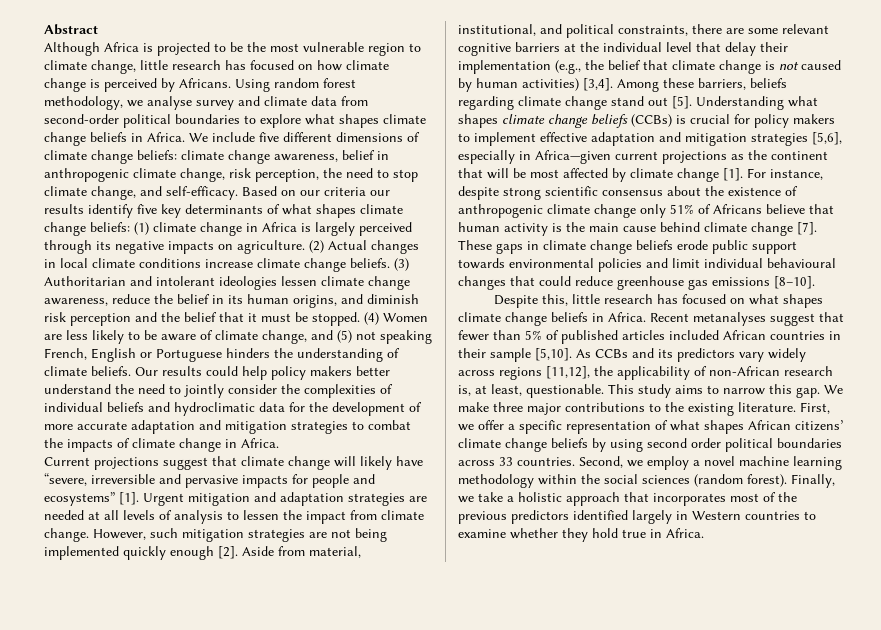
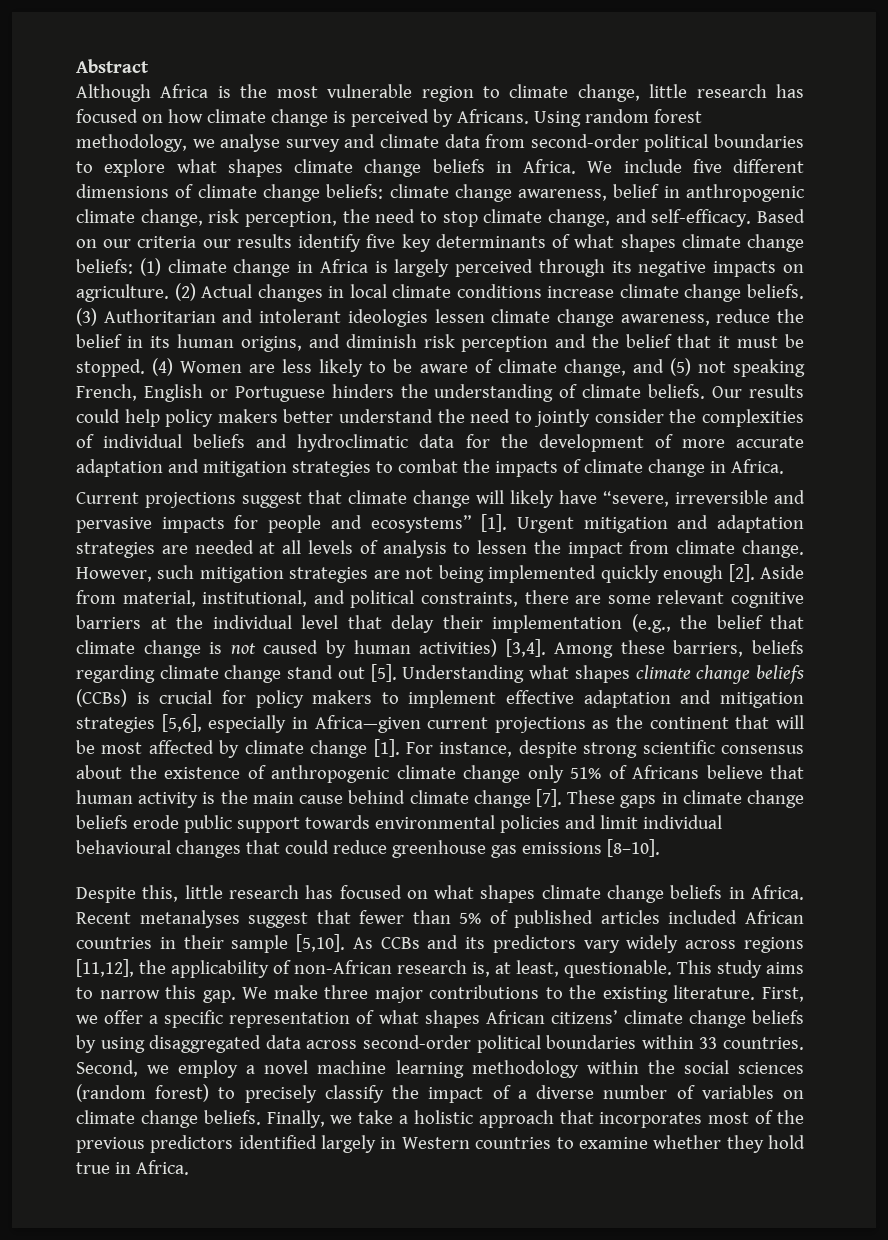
- Although Africa is projected to be the most vulnerable region to climate change, little research has focused on how climate change is perceived by Africans.
+ Although Africa is the most vulnerable region to climate change, little research has focused on how climate change is perceived by Africans.
- First, we offer a specific representation of what shapes African citizens’ climate change beliefs by using second order political boundaries across 33 countries.
+ First, we offer a specific representation of what shapes African citizens’ climate change beliefs by using disaggregated data across second-order political boundaries within 33 countries.
- Second, we employ a novel machine learning methodology within the social sciences (random forest).
+ Second, we employ a novel machine learning methodology within the social sciences (random forest) to precisely classify the impact of a diverse number of variables on climate change beliefs.

